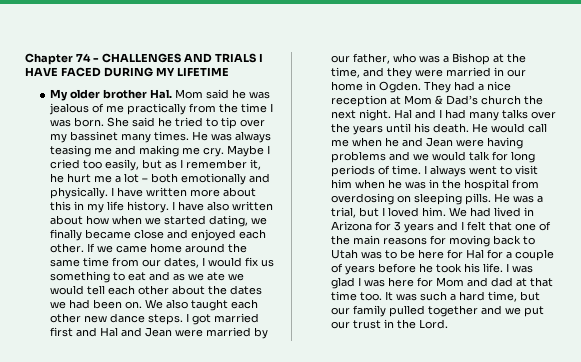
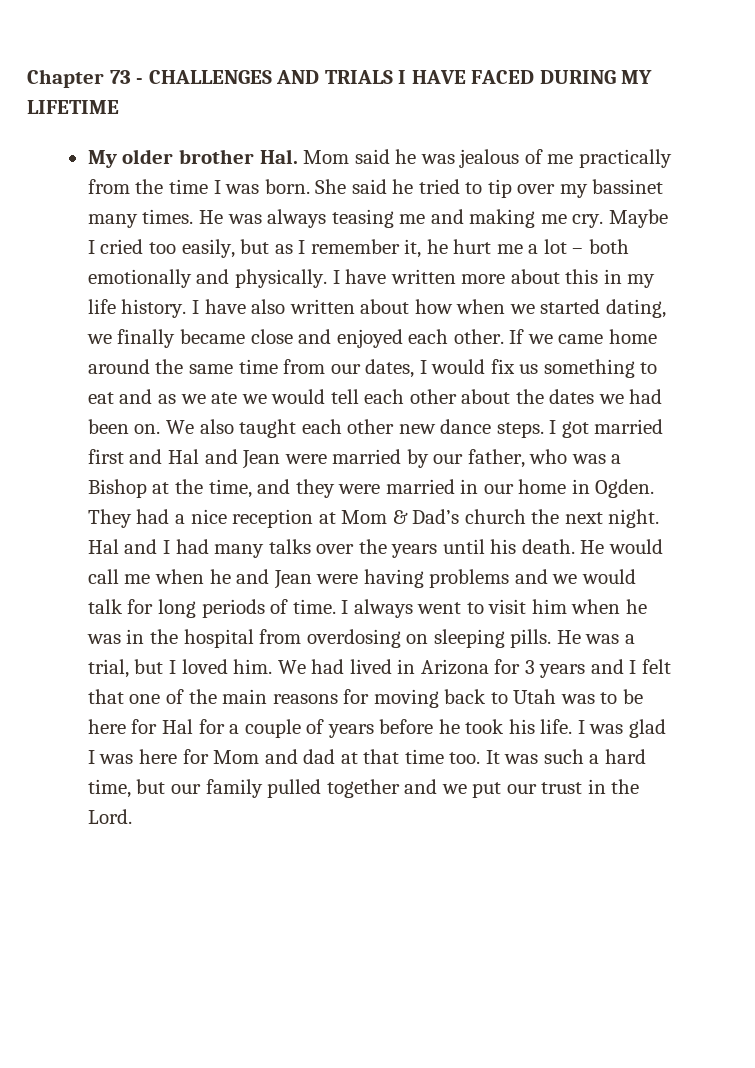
- Chapter 74 - CHALLENGES AND TRIALS I HAVE FACED DURING MY LIFETIME
+ Chapter 73 - CHALLENGES AND TRIALS I HAVE FACED DURING MY LIFETIME

